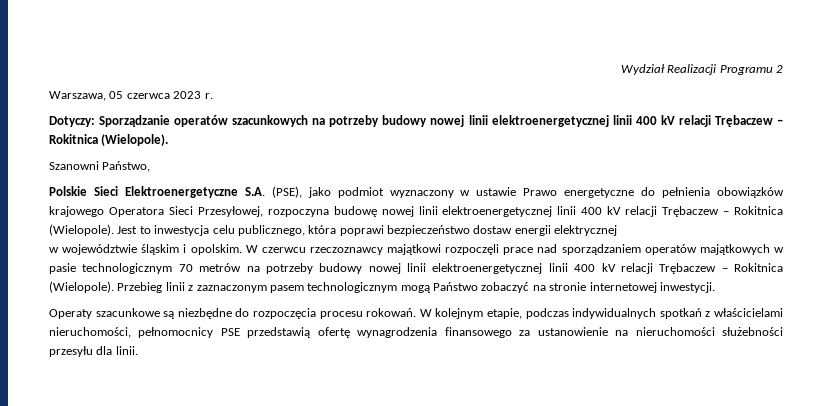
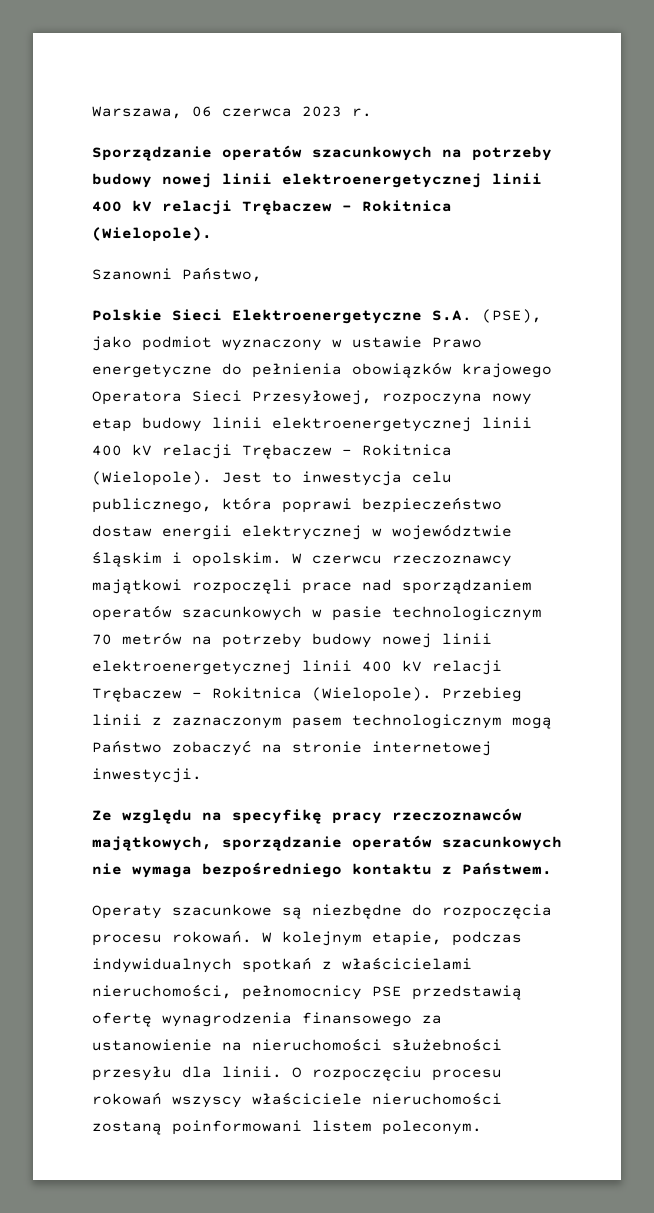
- Wydział Realizacji Programu 2
- Warszawa, 05 czerwca 2023 r.
+ Warszawa, 06 czerwca 2023 r.
- Dotyczy: Sporządzanie operatów szacunkowych na potrzeby budowy nowej linii elektroenergetycznej linii 400 kV relacji Trębaczew – Rokitnica (Wielopole).
+ Sporządzanie operatów szacunkowych na potrzeby budowy nowej linii elektroenergetycznej linii 400 kV relacji Trębaczew – Rokitnica (Wielopole).
- Polskie Sieci Elektroenergetyczne S.A. (PSE), jako podmiot wyznaczony w ustawie Prawo energetyczne do pełnienia obowiązków krajowego Operatora Sieci Przesyłowej, rozpoczyna budowę nowej linii elektroenergetycznej linii 400 kV relacji Trębaczew – Rokitnica (Wielopole).
+ Polskie Sieci Elektroenergetyczne S.A. (PSE), jako podmiot wyznaczony w ustawie Prawo energetyczne do pełnienia obowiązków krajowego Operatora Sieci Przesyłowej, rozpoczyna nowy etap budowy linii elektroenergetycznej linii 400 kV relacji Trębaczew – Rokitnica (Wielopole).
- Jest to inwestycja celu publicznego, która poprawi bezpieczeństwo dostaw energii elektrycznej
- w województwie śląskim i opolskim.
+ Jest to inwestycja celu publicznego, która poprawi bezpieczeństwo dostaw energii elektrycznej w województwie śląskim i opolskim.
- W czerwcu rzeczoznawcy majątkowi rozpoczęli prace nad sporządzaniem operatów majątkowych w pasie technologicznym 70 metrów na potrzeby budowy nowej linii elektroenergetycznej linii 400 kV relacji Trębaczew – Rokitnica (Wielopole).
+ W czerwcu rzeczoznawcy majątkowi rozpoczęli prace nad sporządzaniem operatów szacunkowych w pasie technologicznym 70 metrów na potrzeby budowy nowej linii elektroenergetycznej linii 400 kV relacji Trębaczew – Rokitnica (Wielopole).
+ Ze względu na specyfikę pracy rzeczoznawców majątkowych, sporządzanie operatów szacunkowych nie wymaga bezpośredniego kontaktu z Państwem.
+ O rozpoczęciu procesu rokowań wszyscy właściciele nieruchomości zostaną poinformowani listem poleconym.

